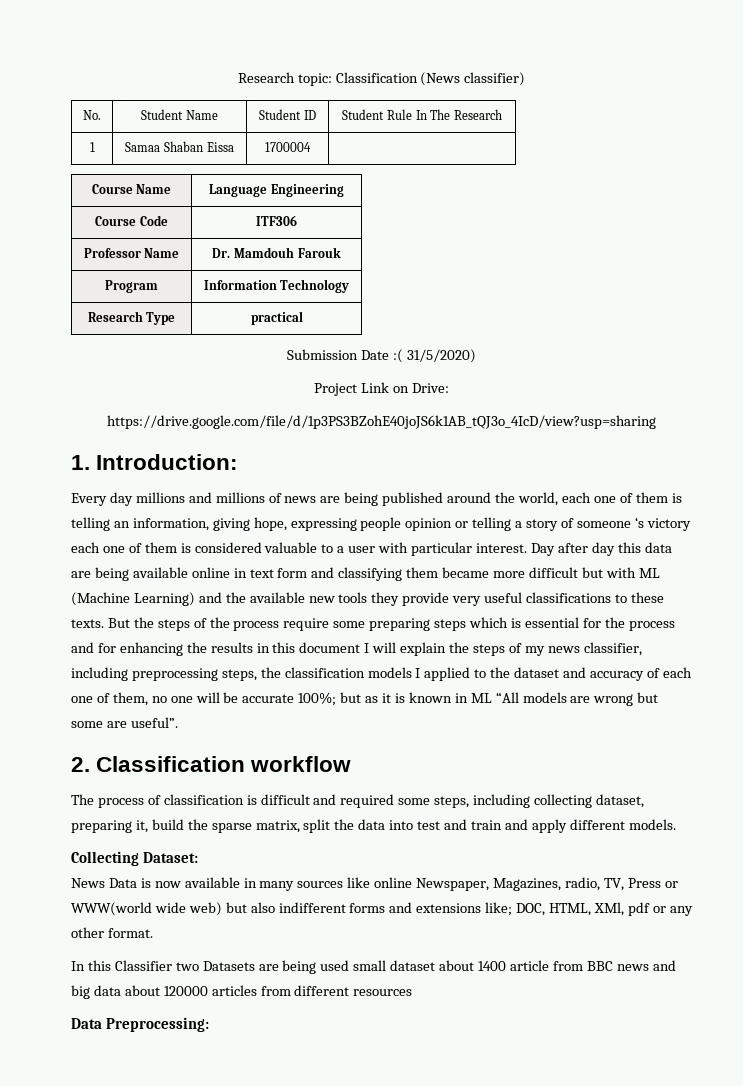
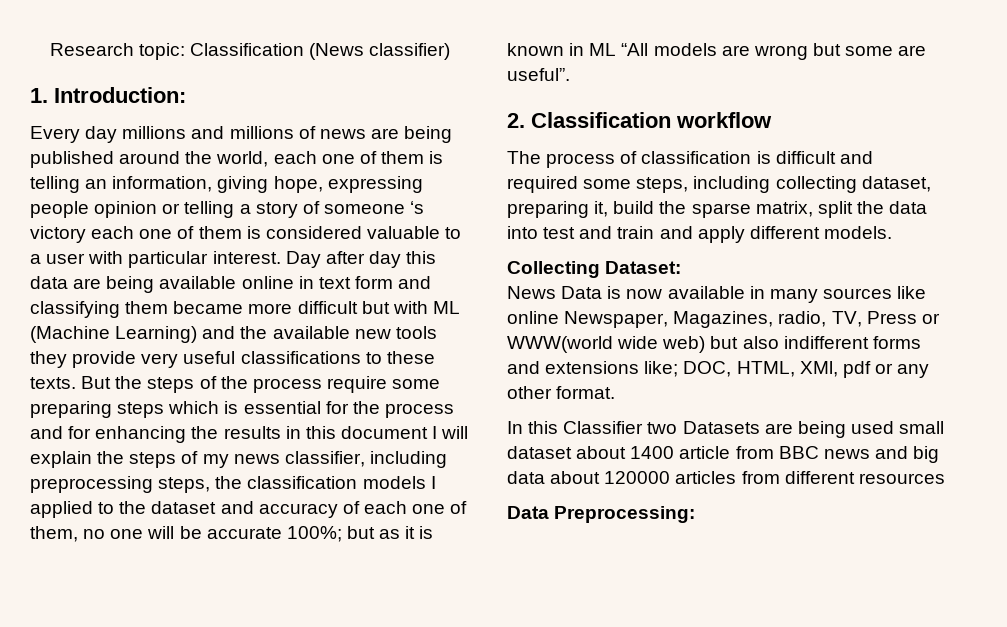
- No. | Student Name | Student ID | Student Rule In The Research
- 1 | Samaa Shaban Eissa | 1700004 |
- Course Name | Language Engineering
- Course Code | ITF306
- Professor Name | Dr. Mamdouh Farouk
- Program | Information Technology
- Research Type | practical
- Submission Date :( 31/5/2020)
- Project Link on Drive:
- https://drive.google.com/file/d/1p3PS3BZohE40joJS6k1AB_tQJ3o_4IcD/view?usp=sharing

